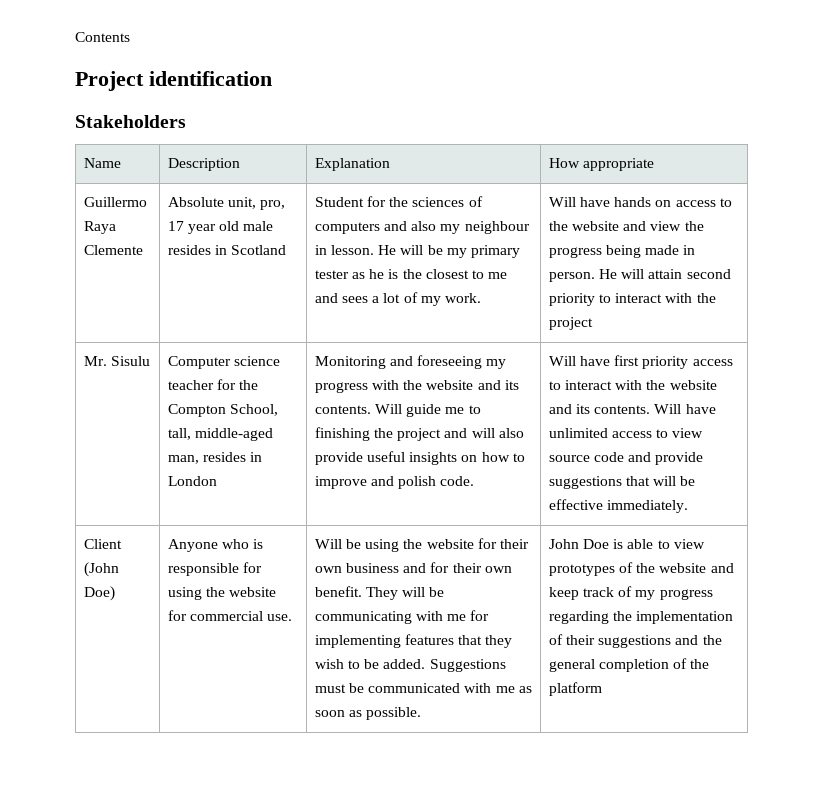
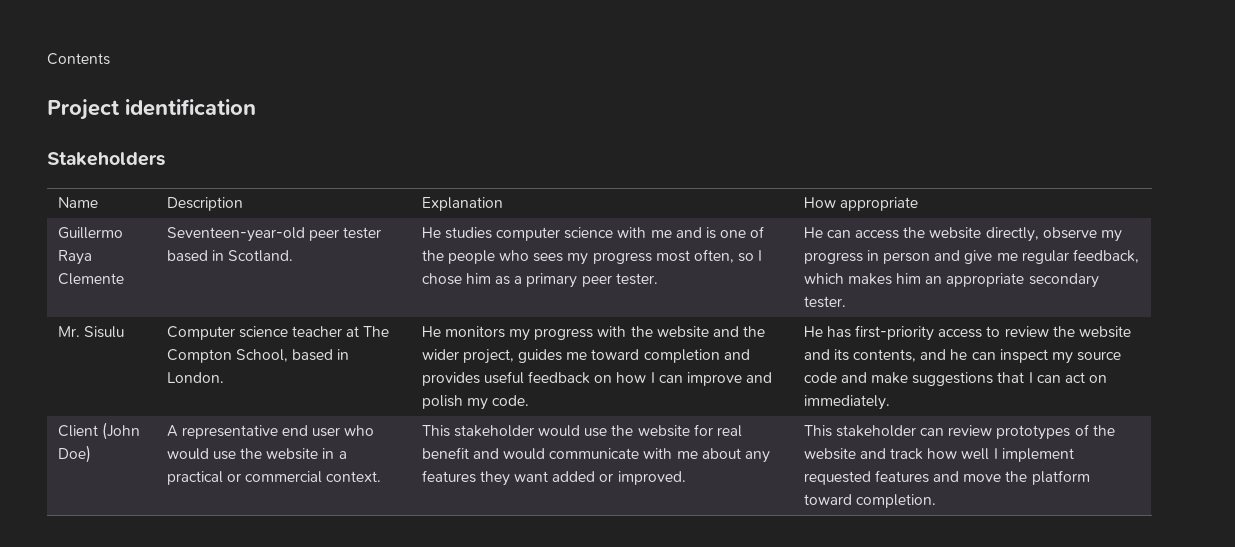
- Absolute unit, pro, 17 year old male resides in Scotland | Student for the sciences of computers and also my neighbour in lesson. He will be my primary tester as he is the closest to me and sees a lot of my work. | Will have hands on access to the website and view the progress being made in person. He will attain second priority to interact with the project
+ Seventeen-year-old peer tester based in Scotland. | He studies computer science with me and is one of the people who sees my progress most often, so I chose him as a primary peer tester. | He can access the website directly, observe my progress in person and give me regular feedback, which makes him an appropriate secondary tester.
- Computer science teacher for the Compton School, tall, middle-aged man, resides in London | Monitoring and foreseeing my progress with the website and its contents. Will guide me to finishing the project and will also provide useful insights on how to improve and polish code.
+ Computer science teacher at The Compton School, based in London. | He monitors my progress with the website and the wider project, guides me toward completion and provides useful feedback on how I can improve and polish my code.
- Will have first priority access to interact with the website and its contents. Will have unlimited access to view source code and provide suggestions that will be effective immediately.
+ He has first-priority access to review the website and its contents, and he can inspect my source code and make suggestions that I can act on immediately.
- Anyone who is responsible for using the website for commercial use. | Will be using the website for their own business and for their own benefit. They will be communicating with me for implementing features that they wish to be added. Suggestions must be communicated with me as soon as possible. | John Doe is able to view prototypes of the website and keep track of my progress regarding the implementation of their suggestions and the general completion of the platform
+ A representative end user who would use the website in a practical or commercial context. | This stakeholder would use the website for real benefit and would communicate with me about any features they want added or improved. | This stakeholder can review prototypes of the website and track how well I implement requested features and move the platform toward completion.

